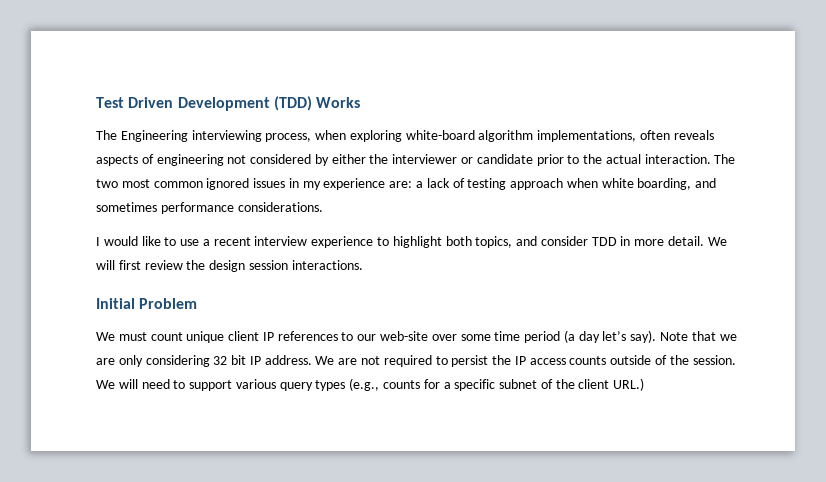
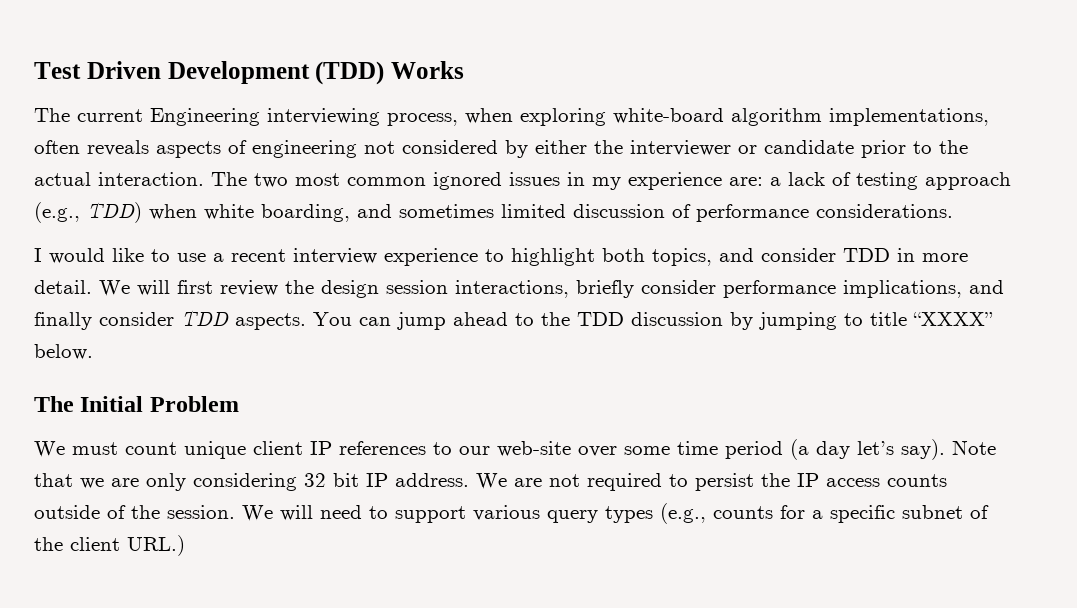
- The Engineering interviewing process, when exploring white-board algorithm implementations, often reveals aspects of engineering not considered by either the interviewer or candidate prior to the actual interaction.
+ The current Engineering interviewing process, when exploring white-board algorithm implementations, often reveals aspects of engineering not considered by either the interviewer or candidate prior to the actual interaction.
- The two most common ignored issues in my experience are: a lack of testing approach when white boarding, and sometimes performance considerations.
+ The two most common ignored issues in my experience are: a lack of testing approach (e.g., TDD) when white boarding, and sometimes limited discussion of performance considerations.
- We will first review the design session interactions.
- Initial Problem
+ We will first review the design session interactions, briefly consider performance implications, and finally consider TDD aspects. You can jump ahead to the TDD discussion by jumping to title “XXXX” below.
+ The Initial Problem

